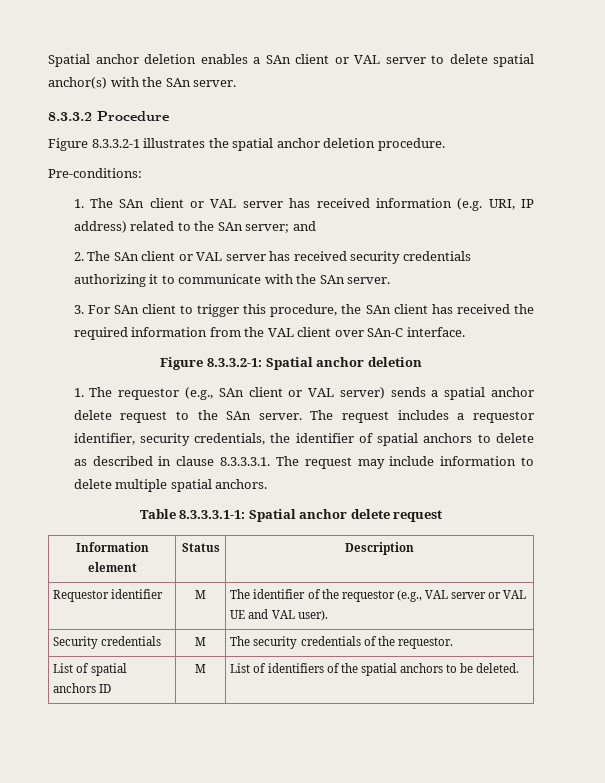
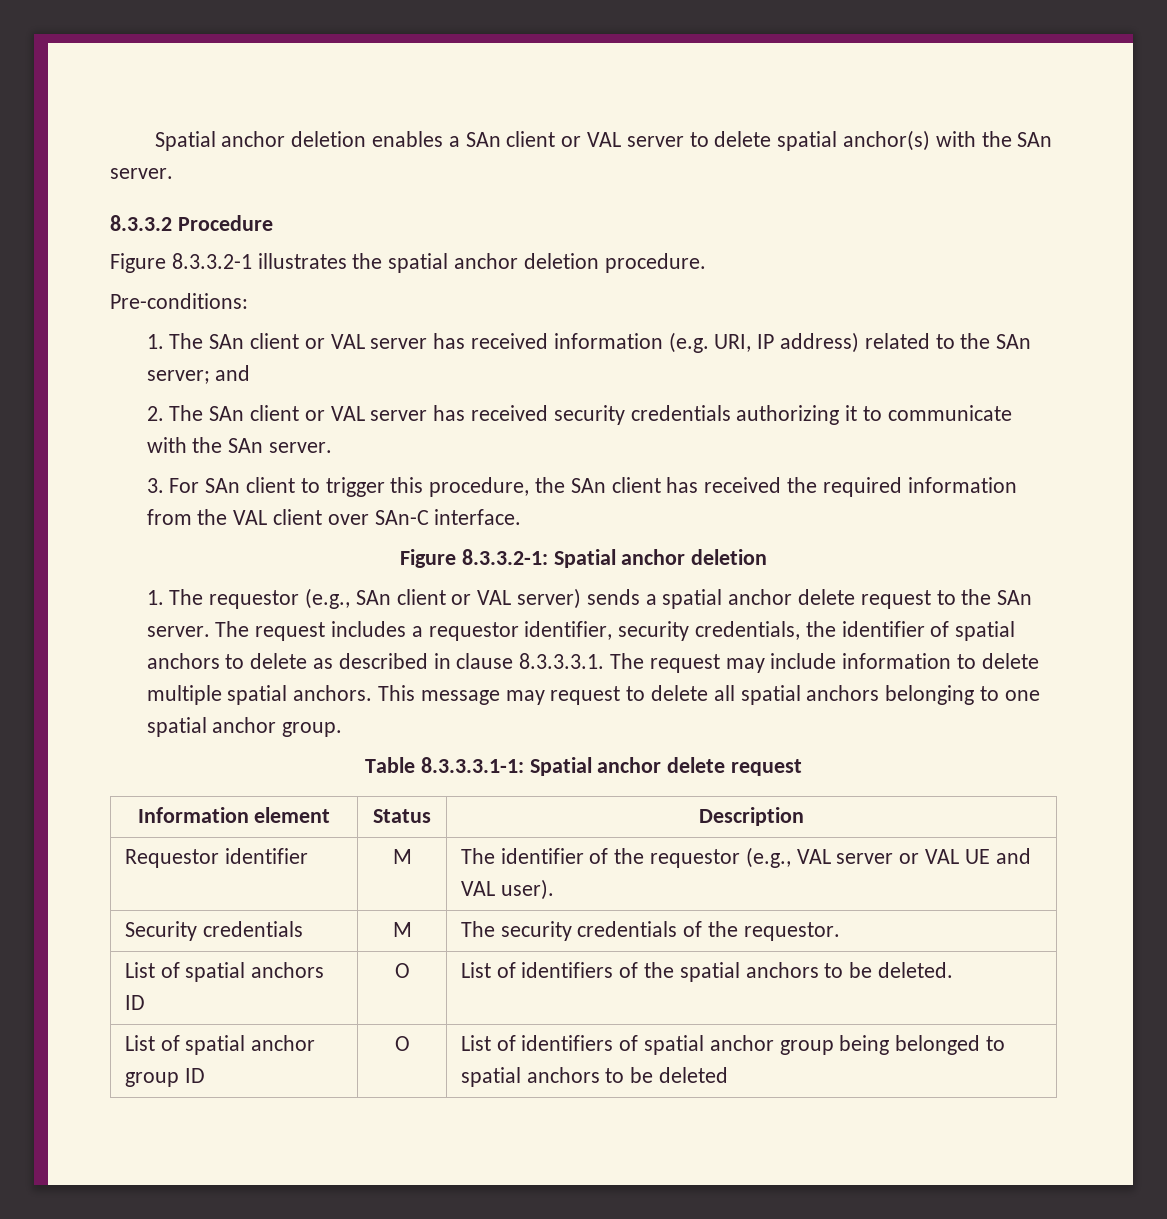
+ This message may request to delete all spatial anchors belonging to one spatial anchor group.
- List of spatial anchors ID | M | List of identifiers of the spatial anchors to be deleted.
+ List of spatial anchors ID | O | List of identifiers of the spatial anchors to be deleted.
+ List of spatial anchor group ID | O | List of identifiers of spatial anchor group being belonged to spatial anchors to be deleted

